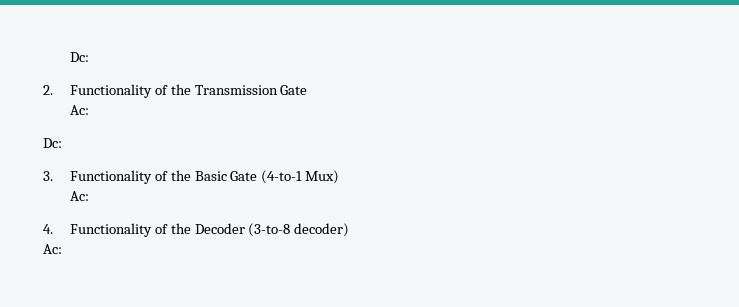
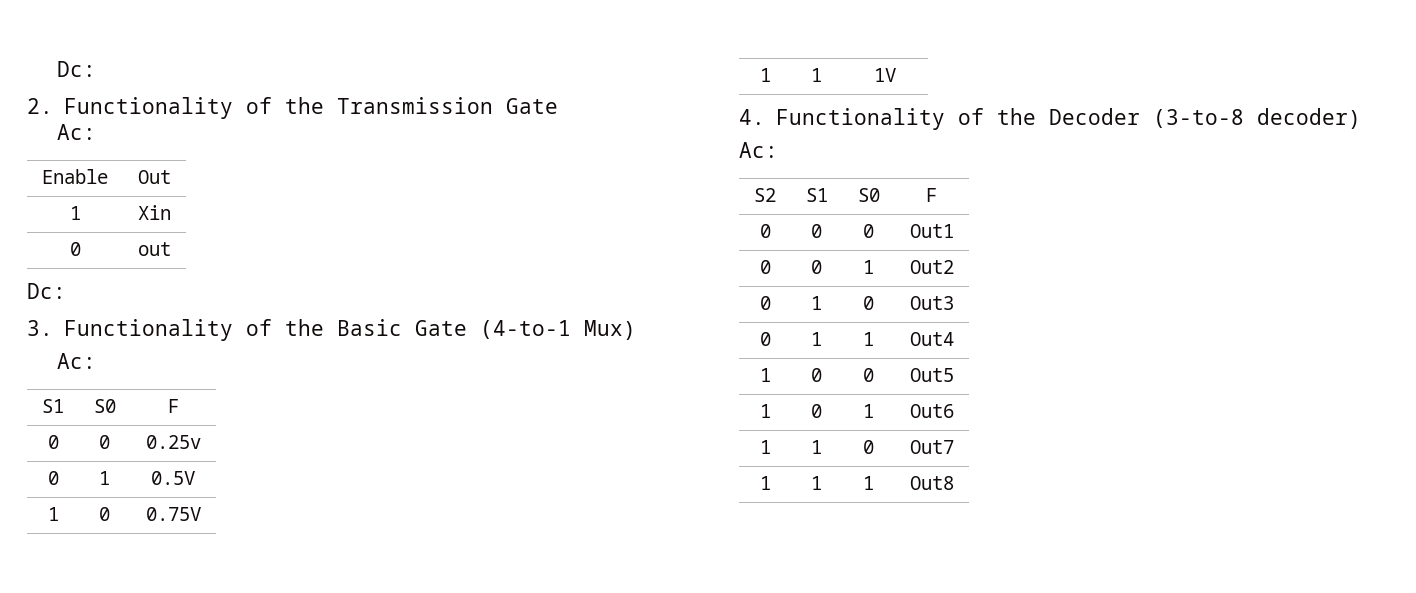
+ Enable | Out
+ 1 | Xin
+ 0 | out
  3. Functionality of the Basic Gate (4-to-1 Mux)
  Ac:
+ S1 | S0 | F
+ 0 | 0 | 0.25v
+ 0 | 1 | 0.5V
+ 1 | 0 | 0.75V
+ 1 | 1 | 1V
+ S2 | S1 | S0 | F
+ 0 | 0 | 0 | Out1
+ 0 | 0 | 1 | Out2
+ 0 | 1 | 0 | Out3
+ 0 | 1 | 1 | Out4
+ 1 | 0 | 0 | Out5
+ 1 | 0 | 1 | Out6
+ 1 | 1 | 0 | Out7
+ 1 | 1 | 1 | Out8

